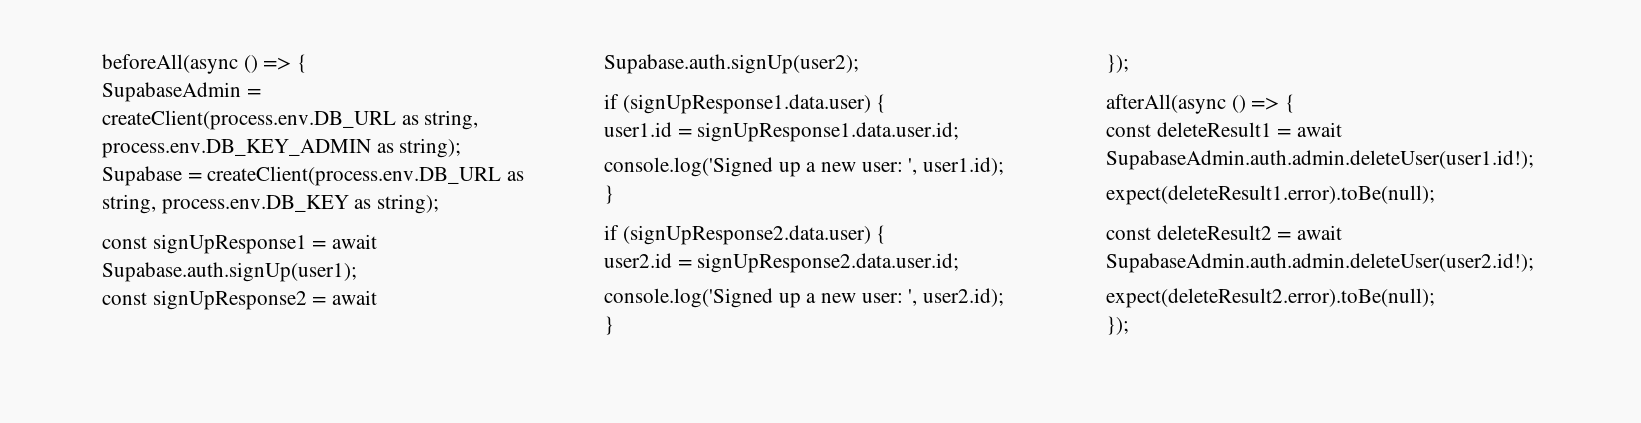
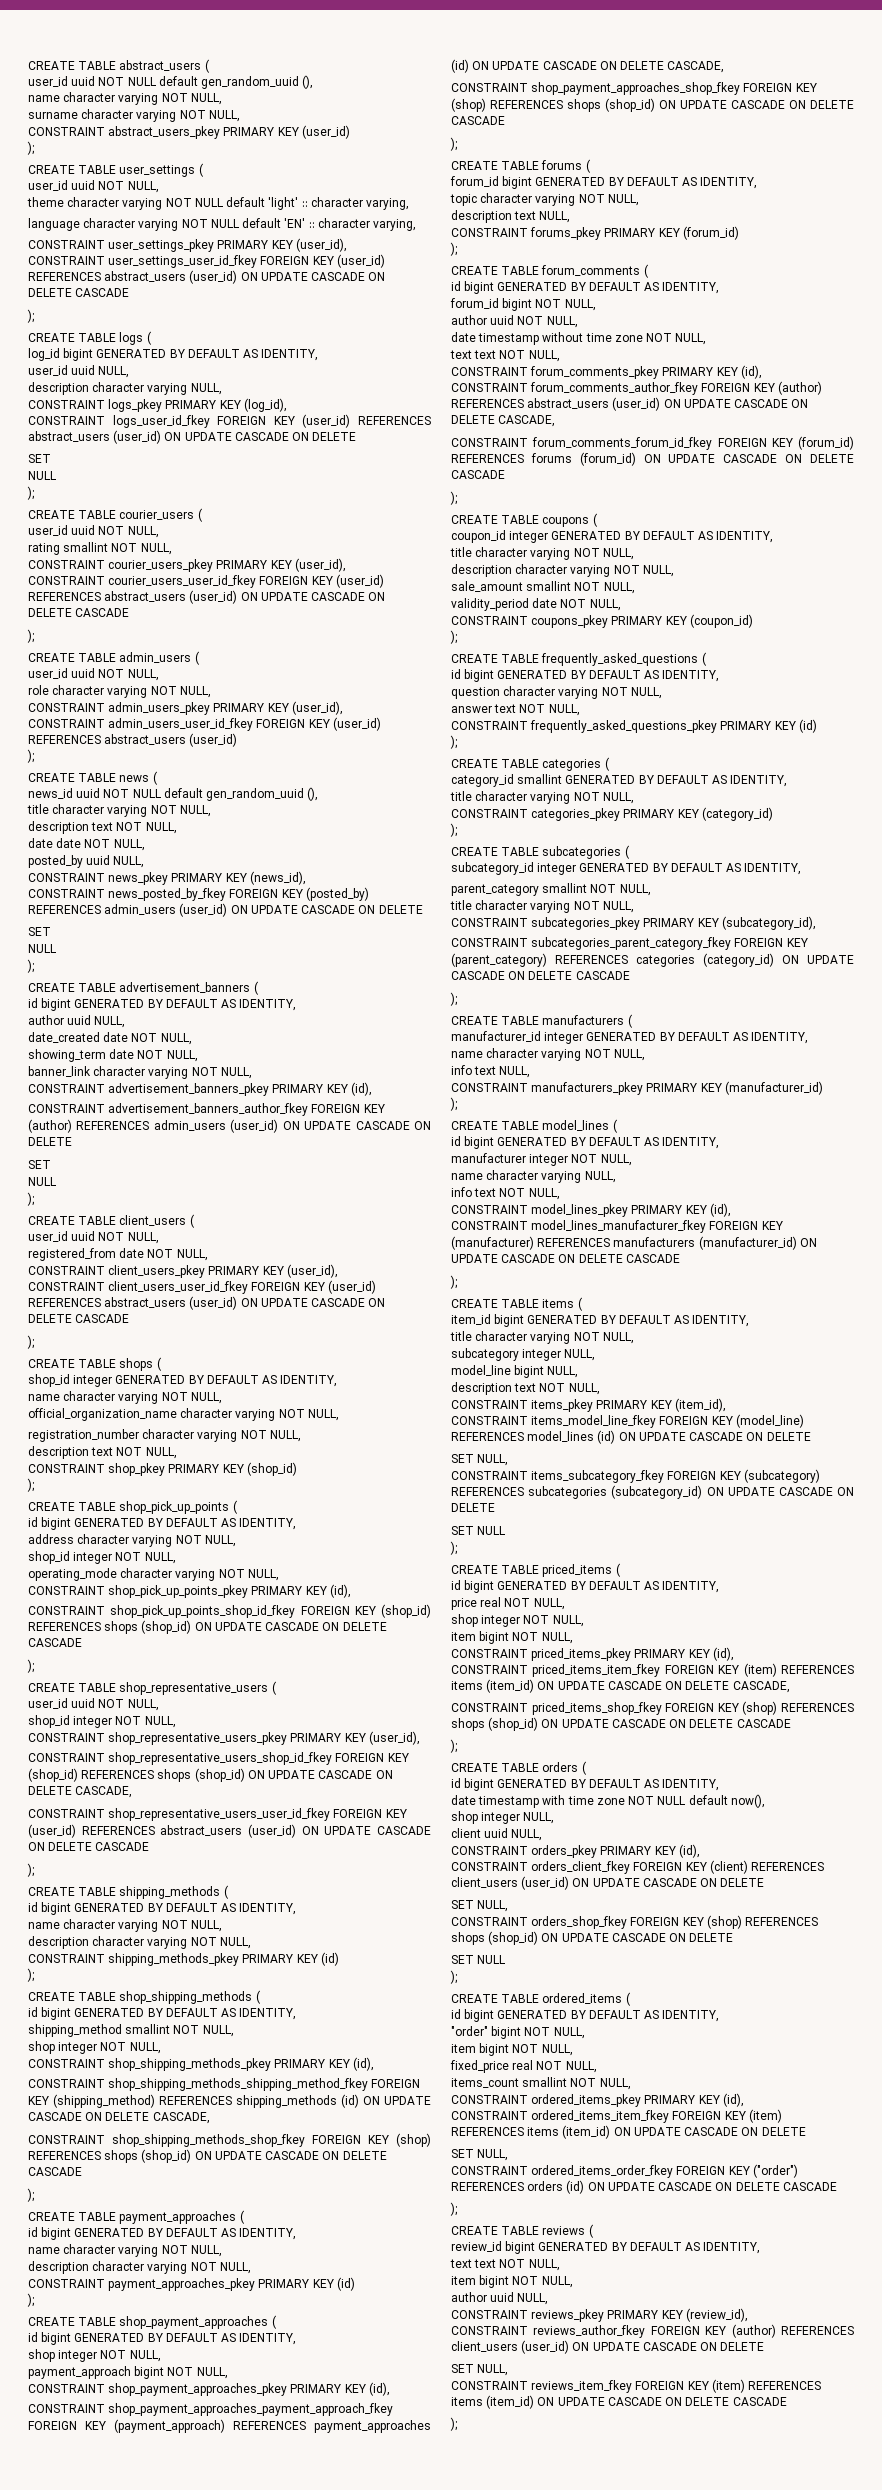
- beforeAll(async () => {
- SupabaseAdmin = createClient(process.env.DB_URL as string, process.env.DB_KEY_ADMIN as string);
- Supabase = createClient(process.env.DB_URL as string, process.env.DB_KEY as string);
- const signUpResponse1 = await Supabase.auth.signUp(user1);
- const signUpResponse2 = await Supabase.auth.signUp(user2);
- if (signUpResponse1.data.user) {
- user1.id = signUpResponse1.data.user.id;
- console.log('Signed up a new user: ', user1.id);
- }
- if (signUpResponse2.data.user) {
- user2.id = signUpResponse2.data.user.id;
- console.log('Signed up a new user: ', user2.id);
- }
- });
- afterAll(async () => {
- const deleteResult1 = await SupabaseAdmin.auth.admin.deleteUser(user1.id!);
- expect(deleteResult1.error).toBe(null);
- const deleteResult2 = await SupabaseAdmin.auth.admin.deleteUser(user2.id!);
- expect(deleteResult2.error).toBe(null);
- });
+ CREATE TABLE abstract_users (
+ user_id uuid NOT NULL default gen_random_uuid (),
+ name character varying NOT NULL,
+ surname character varying NOT NULL,
+ CONSTRAINT abstract_users_pkey PRIMARY KEY (user_id)
+ );
+ CREATE TABLE user_settings (
+ user_id uuid NOT NULL,
+ theme character varying NOT NULL default 'light' :: character varying,
+ language character varying NOT NULL default 'EN' :: character varying,
+ CONSTRAINT user_settings_pkey PRIMARY KEY (user_id),
+ CONSTRAINT user_settings_user_id_fkey FOREIGN KEY (user_id) REFERENCES abstract_users (user_id) ON UPDATE CASCADE ON DELETE CASCADE
+ );
+ CREATE TABLE logs (
+ log_id bigint GENERATED BY DEFAULT AS IDENTITY,
+ user_id uuid NULL,
+ description character varying NULL,
+ CONSTRAINT logs_pkey PRIMARY KEY (log_id),
+ CONSTRAINT logs_user_id_fkey FOREIGN KEY (user_id) REFERENCES abstract_users (user_id) ON UPDATE CASCADE ON DELETE
+ SET
+ NULL
+ );
+ CREATE TABLE courier_users (
+ user_id uuid NOT NULL,
+ rating smallint NOT NULL,
+ CONSTRAINT courier_users_pkey PRIMARY KEY (user_id),
+ CONSTRAINT courier_users_user_id_fkey FOREIGN KEY (user_id) REFERENCES abstract_users (user_id) ON UPDATE CASCADE ON DELETE CASCADE
+ );
+ CREATE TABLE admin_users (
+ user_id uuid NOT NULL,
+ role character varying NOT NULL,
+ CONSTRAINT admin_users_pkey PRIMARY KEY (user_id),
+ CONSTRAINT admin_users_user_id_fkey FOREIGN KEY (user_id) REFERENCES abstract_users (user_id)
+ );
+ CREATE TABLE news (
+ news_id uuid NOT NULL default gen_random_uuid (),
+ title character varying NOT NULL,
+ description text NOT NULL,
+ date date NOT NULL,
+ posted_by uuid NULL,
+ CONSTRAINT news_pkey PRIMARY KEY (news_id),
+ CONSTRAINT news_posted_by_fkey FOREIGN KEY (posted_by) REFERENCES admin_users (user_id) ON UPDATE CASCADE ON DELETE
+ SET
+ NULL
+ );
+ CREATE TABLE advertisement_banners (
+ id bigint GENERATED BY DEFAULT AS IDENTITY,
+ author uuid NULL,
+ date_created date NOT NULL,
+ showing_term date NOT NULL,
+ banner_link character varying NOT NULL,
+ CONSTRAINT advertisement_banners_pkey PRIMARY KEY (id),
+ CONSTRAINT advertisement_banners_author_fkey FOREIGN KEY (author) REFERENCES admin_users (user_id) ON UPDATE CASCADE ON DELETE
+ SET
+ NULL
+ );
+ CREATE TABLE client_users (
+ user_id uuid NOT NULL,
+ registered_from date NOT NULL,
+ CONSTRAINT client_users_pkey PRIMARY KEY (user_id),
+ CONSTRAINT client_users_user_id_fkey FOREIGN KEY (user_id) REFERENCES abstract_users (user_id) ON UPDATE CASCADE ON DELETE CASCADE
+ );
+ CREATE TABLE shops (
+ shop_id integer GENERATED BY DEFAULT AS IDENTITY,
+ name character varying NOT NULL,
+ official_organization_name character varying NOT NULL,
+ registration_number character varying NOT NULL,
+ description text NOT NULL,
+ CONSTRAINT shop_pkey PRIMARY KEY (shop_id)
+ );
+ CREATE TABLE shop_pick_up_points (
+ id bigint GENERATED BY DEFAULT AS IDENTITY,
+ address character varying NOT NULL,
+ shop_id integer NOT NULL,
+ operating_mode character varying NOT NULL,
+ CONSTRAINT shop_pick_up_points_pkey PRIMARY KEY (id),
+ CONSTRAINT shop_pick_up_points_shop_id_fkey FOREIGN KEY (shop_id) REFERENCES shops (shop_id) ON UPDATE CASCADE ON DELETE CASCADE
+ );
+ CREATE TABLE shop_representative_users (
+ user_id uuid NOT NULL,
+ shop_id integer NOT NULL,
+ CONSTRAINT shop_representative_users_pkey PRIMARY KEY (user_id),
+ CONSTRAINT shop_representative_users_shop_id_fkey FOREIGN KEY (shop_id) REFERENCES shops (shop_id) ON UPDATE CASCADE ON DELETE CASCADE,
+ CONSTRAINT shop_representative_users_user_id_fkey FOREIGN KEY (user_id) REFERENCES abstract_users (user_id) ON UPDATE CASCADE ON DELETE CASCADE
+ );
+ CREATE TABLE shipping_methods (
+ id bigint GENERATED BY DEFAULT AS IDENTITY,
+ name character varying NOT NULL,
+ description character varying NOT NULL,
+ CONSTRAINT shipping_methods_pkey PRIMARY KEY (id)
+ );
+ CREATE TABLE shop_shipping_methods (
+ id bigint GENERATED BY DEFAULT AS IDENTITY,
+ shipping_method smallint NOT NULL,
+ shop integer NOT NULL,
+ CONSTRAINT shop_shipping_methods_pkey PRIMARY KEY (id),
+ CONSTRAINT shop_shipping_methods_shipping_method_fkey FOREIGN KEY (shipping_method) REFERENCES shipping_methods (id) ON UPDATE CASCADE ON DELETE CASCADE,
+ CONSTRAINT shop_shipping_methods_shop_fkey FOREIGN KEY (shop) REFERENCES shops (shop_id) ON UPDATE CASCADE ON DELETE CASCADE
+ );
+ CREATE TABLE payment_approaches (
+ id bigint GENERATED BY DEFAULT AS IDENTITY,
+ name character varying NOT NULL,
+ description character varying NOT NULL,
+ CONSTRAINT payment_approaches_pkey PRIMARY KEY (id)
+ );
+ CREATE TABLE shop_payment_approaches (
+ id bigint GENERATED BY DEFAULT AS IDENTITY,
+ shop integer NOT NULL,
+ payment_approach bigint NOT NULL,
+ CONSTRAINT shop_payment_approaches_pkey PRIMARY KEY (id),
+ CONSTRAINT shop_payment_approaches_payment_approach_fkey FOREIGN KEY (payment_approach) REFERENCES payment_approaches (id) ON UPDATE CASCADE ON DELETE CASCADE,
+ CONSTRAINT shop_payment_approaches_shop_fkey FOREIGN KEY (shop) REFERENCES shops (shop_id) ON UPDATE CASCADE ON DELETE CASCADE
+ );
+ CREATE TABLE forums (
+ forum_id bigint GENERATED BY DEFAULT AS IDENTITY,
+ topic character varying NOT NULL,
+ description text NULL,
+ CONSTRAINT forums_pkey PRIMARY KEY (forum_id)
+ );
+ CREATE TABLE forum_comments (
+ id bigint GENERATED BY DEFAULT AS IDENTITY,
+ forum_id bigint NOT NULL,
+ author uuid NOT NULL,
+ date timestamp without time zone NOT NULL,
+ text text NOT NULL,
+ CONSTRAINT forum_comments_pkey PRIMARY KEY (id),
+ CONSTRAINT forum_comments_author_fkey FOREIGN KEY (author) REFERENCES abstract_users (user_id) ON UPDATE CASCADE ON DELETE CASCADE,
+ CONSTRAINT forum_comments_forum_id_fkey FOREIGN KEY (forum_id) REFERENCES forums (forum_id) ON UPDATE CASCADE ON DELETE CASCADE
+ );
+ CREATE TABLE coupons (
+ coupon_id integer GENERATED BY DEFAULT AS IDENTITY,
+ title character varying NOT NULL,
+ description character varying NOT NULL,
+ sale_amount smallint NOT NULL,
+ validity_period date NOT NULL,
+ CONSTRAINT coupons_pkey PRIMARY KEY (coupon_id)
+ );
+ CREATE TABLE frequently_asked_questions (
+ id bigint GENERATED BY DEFAULT AS IDENTITY,
+ question character varying NOT NULL,
+ answer text NOT NULL,
+ CONSTRAINT frequently_asked_questions_pkey PRIMARY KEY (id)
+ );
+ CREATE TABLE categories (
+ category_id smallint GENERATED BY DEFAULT AS IDENTITY,
+ title character varying NOT NULL,
+ CONSTRAINT categories_pkey PRIMARY KEY (category_id)
+ );
+ CREATE TABLE subcategories (
+ subcategory_id integer GENERATED BY DEFAULT AS IDENTITY,
+ parent_category smallint NOT NULL,
+ title character varying NOT NULL,
+ CONSTRAINT subcategories_pkey PRIMARY KEY (subcategory_id),
+ CONSTRAINT subcategories_parent_category_fkey FOREIGN KEY (parent_category) REFERENCES categories (category_id) ON UPDATE CASCADE ON DELETE CASCADE
+ );
+ CREATE TABLE manufacturers (
+ manufacturer_id integer GENERATED BY DEFAULT AS IDENTITY,
+ name character varying NOT NULL,
+ info text NULL,
+ CONSTRAINT manufacturers_pkey PRIMARY KEY (manufacturer_id)
+ );
+ CREATE TABLE model_lines (
+ id bigint GENERATED BY DEFAULT AS IDENTITY,
+ manufacturer integer NOT NULL,
+ name character varying NULL,
+ info text NOT NULL,
+ CONSTRAINT model_lines_pkey PRIMARY KEY (id),
+ CONSTRAINT model_lines_manufacturer_fkey FOREIGN KEY (manufacturer) REFERENCES manufacturers (manufacturer_id) ON UPDATE CASCADE ON DELETE CASCADE
+ );
+ CREATE TABLE items (
+ item_id bigint GENERATED BY DEFAULT AS IDENTITY,
+ title character varying NOT NULL,
+ subcategory integer NULL,
+ model_line bigint NULL,
+ description text NOT NULL,
+ CONSTRAINT items_pkey PRIMARY KEY (item_id),
+ CONSTRAINT items_model_line_fkey FOREIGN KEY (model_line) REFERENCES model_lines (id) ON UPDATE CASCADE ON DELETE
+ SET NULL,
+ CONSTRAINT items_subcategory_fkey FOREIGN KEY (subcategory) REFERENCES subcategories (subcategory_id) ON UPDATE CASCADE ON DELETE
+ SET NULL
+ );
+ CREATE TABLE priced_items (
+ id bigint GENERATED BY DEFAULT AS IDENTITY,
+ price real NOT NULL,
+ shop integer NOT NULL,
+ item bigint NOT NULL,
+ CONSTRAINT priced_items_pkey PRIMARY KEY (id),
+ CONSTRAINT priced_items_item_fkey FOREIGN KEY (item) REFERENCES items (item_id) ON UPDATE CASCADE ON DELETE CASCADE,
+ CONSTRAINT priced_items_shop_fkey FOREIGN KEY (shop) REFERENCES shops (shop_id) ON UPDATE CASCADE ON DELETE CASCADE
+ );
+ CREATE TABLE orders (
+ id bigint GENERATED BY DEFAULT AS IDENTITY,
+ date timestamp with time zone NOT NULL default now(),
+ shop integer NULL,
+ client uuid NULL,
+ CONSTRAINT orders_pkey PRIMARY KEY (id),
+ CONSTRAINT orders_client_fkey FOREIGN KEY (client) REFERENCES client_users (user_id) ON UPDATE CASCADE ON DELETE
+ SET NULL,
+ CONSTRAINT orders_shop_fkey FOREIGN KEY (shop) REFERENCES shops (shop_id) ON UPDATE CASCADE ON DELETE
+ SET NULL
+ );
+ CREATE TABLE ordered_items (
+ id bigint GENERATED BY DEFAULT AS IDENTITY,
+ "order" bigint NOT NULL,
+ item bigint NOT NULL,
+ fixed_price real NOT NULL,
+ items_count smallint NOT NULL,
+ CONSTRAINT ordered_items_pkey PRIMARY KEY (id),
+ CONSTRAINT ordered_items_item_fkey FOREIGN KEY (item) REFERENCES items (item_id) ON UPDATE CASCADE ON DELETE
+ SET NULL,
+ CONSTRAINT ordered_items_order_fkey FOREIGN KEY ("order") REFERENCES orders (id) ON UPDATE CASCADE ON DELETE CASCADE
+ );
+ CREATE TABLE reviews (
+ review_id bigint GENERATED BY DEFAULT AS IDENTITY,
+ text text NOT NULL,
+ item bigint NOT NULL,
+ author uuid NULL,
+ CONSTRAINT reviews_pkey PRIMARY KEY (review_id),
+ CONSTRAINT reviews_author_fkey FOREIGN KEY (author) REFERENCES client_users (user_id) ON UPDATE CASCADE ON DELETE
+ SET NULL,
+ CONSTRAINT reviews_item_fkey FOREIGN KEY (item) REFERENCES items (item_id) ON UPDATE CASCADE ON DELETE CASCADE
+ );

